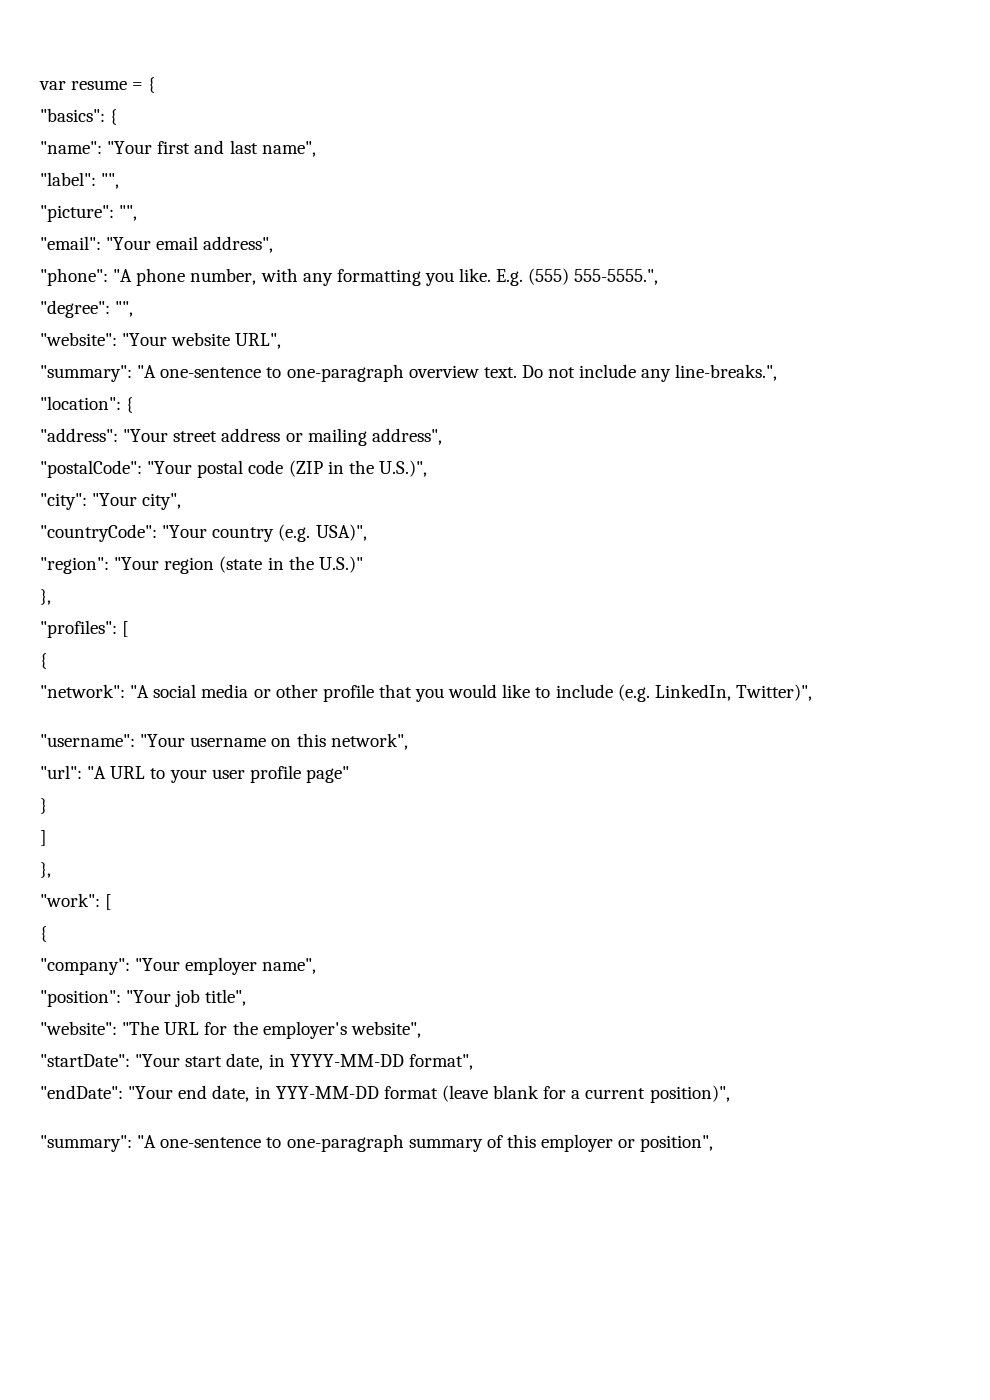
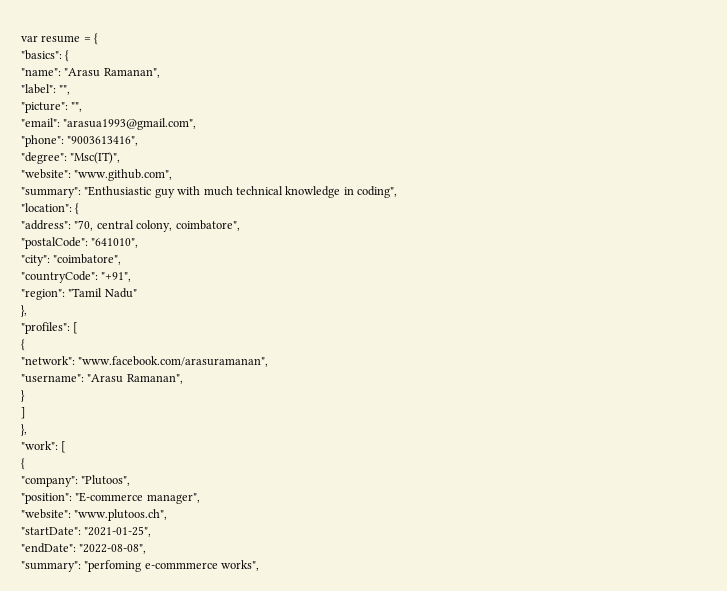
- "name": "Your first and last name",
+ "name": "Arasu Ramanan",
- "email": "Your email address",
- "phone": "A phone number, with any formatting you like. E.g. (555) 555-5555.",
+ "email": "arasua1993@gmail.com",
+ "phone": "9003613416",
- "degree": "",
- "website": "Your website URL",
- "summary": "A one-sentence to one-paragraph overview text. Do not include any line-breaks.",
+ "degree": "Msc(IT)",
+ "website": "www.github.com",
+ "summary": "Enthusiastic guy with much technical knowledge in coding",
  "location": {
- "address": "Your street address or mailing address",
- "postalCode": "Your postal code (ZIP in the U.S.)",
+ "address": "70, central colony, coimbatore",
+ "postalCode": "641010",
- "city": "Your city",
+ "city": "coimbatore",
- "countryCode": "Your country (e.g. USA)",
- "region": "Your region (state in the U.S.)"
+ "countryCode": "+91",
+ "region": "Tamil Nadu"
- "network": "A social media or other profile that you would like to include (e.g. LinkedIn, Twitter)",
- "username": "Your username on this network",
- "url": "A URL to your user profile page"
+ "network": "www.facebook.com/arasuramanan",
+ "username": "Arasu Ramanan",
- "company": "Your employer name",
- "position": "Your job title",
- "website": "The URL for the employer's website",
- "startDate": "Your start date, in YYYY-MM-DD format",
- "endDate": "Your end date, in YYY-MM-DD format (leave blank for a current position)",
- "summary": "A one-sentence to one-paragraph summary of this employer or position",
+ "company": "Plutoos",
+ "position": "E-commerce manager",
+ "website": "www.plutoos.ch",
+ "startDate": "2021-01-25",
+ "endDate": "2022-08-08",
+ "summary": "perfoming e-commmerce works",

